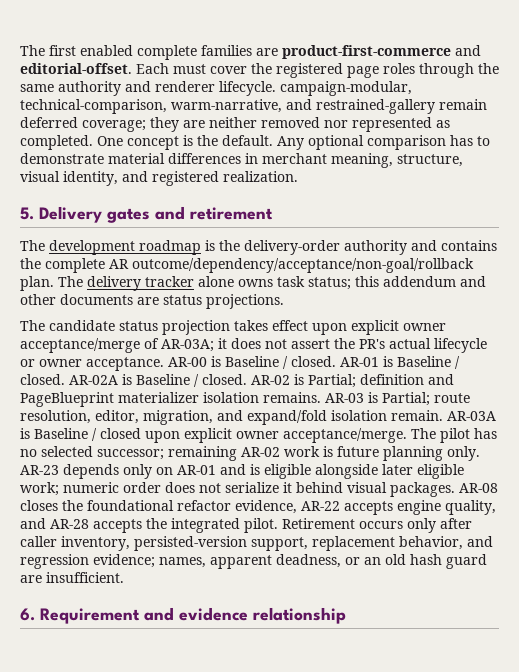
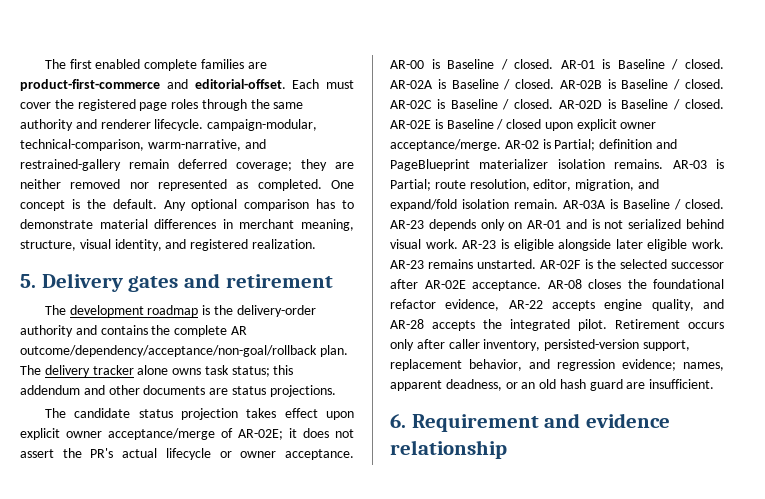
- The candidate status projection takes effect upon explicit owner acceptance/merge of AR-03A; it does not assert the PR's actual lifecycle or owner acceptance.
+ The candidate status projection takes effect upon explicit owner acceptance/merge of AR-02E; it does not assert the PR's actual lifecycle or owner acceptance.
+ AR-02B is Baseline / closed. AR-02C is Baseline / closed. AR-02D is Baseline / closed. AR-02E is Baseline / closed upon explicit owner acceptance/merge.
- AR-03A is Baseline / closed upon explicit owner acceptance/merge. The pilot has no selected successor; remaining AR-02 work is future planning only.
+ AR-03A is Baseline / closed.
- AR-23 depends only on AR-01 and is eligible alongside later eligible work; numeric order does not serialize it behind visual packages.
+ AR-23 depends only on AR-01 and is not serialized behind visual work. AR-23 is eligible alongside later eligible work. AR-23 remains unstarted. AR-02F is the selected successor after AR-02E acceptance.

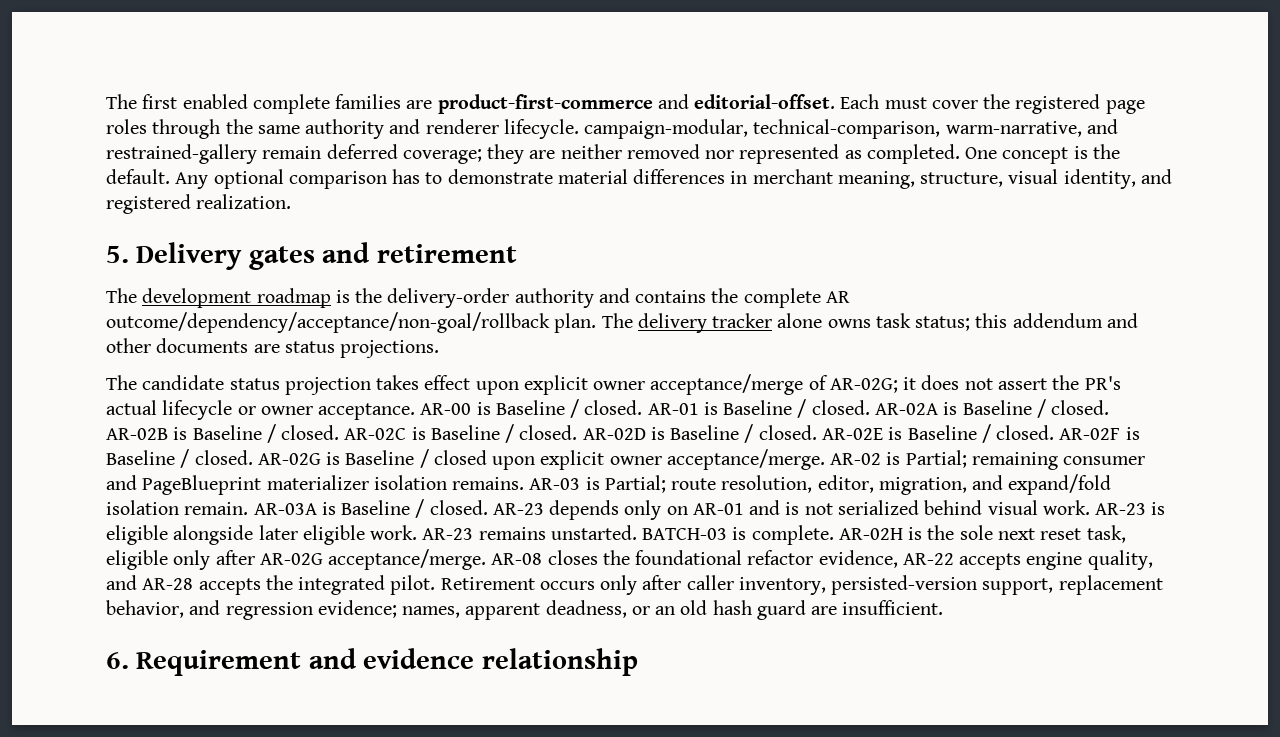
- The candidate status projection takes effect upon explicit owner acceptance/merge of AR-02E; it does not assert the PR's actual lifecycle or owner acceptance.
+ The candidate status projection takes effect upon explicit owner acceptance/merge of AR-02G; it does not assert the PR's actual lifecycle or owner acceptance.
- AR-02E is Baseline / closed upon explicit owner acceptance/merge.
+ AR-02E is Baseline / closed. AR-02F is Baseline / closed. AR-02G is Baseline / closed upon explicit owner acceptance/merge.
- AR-02 is Partial; definition and PageBlueprint materializer isolation remains.
+ AR-02 is Partial; remaining consumer and PageBlueprint materializer isolation remains.
- AR-02F is the selected successor after AR-02E acceptance.
+ BATCH-03 is complete. AR-02H is the sole next reset task, eligible only after AR-02G acceptance/merge.

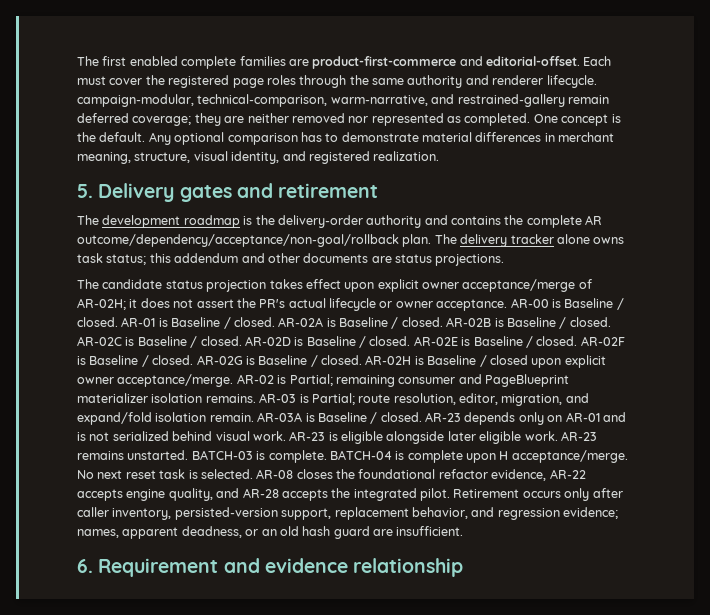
- The candidate status projection takes effect upon explicit owner acceptance/merge of AR-02G; it does not assert the PR's actual lifecycle or owner acceptance.
+ The candidate status projection takes effect upon explicit owner acceptance/merge of AR-02H; it does not assert the PR's actual lifecycle or owner acceptance.
- AR-02G is Baseline / closed upon explicit owner acceptance/merge.
+ AR-02G is Baseline / closed. AR-02H is Baseline / closed upon explicit owner acceptance/merge.
- AR-02H is the sole next reset task, eligible only after AR-02G acceptance/merge.
+ BATCH-04 is complete upon H acceptance/merge. No next reset task is selected.

